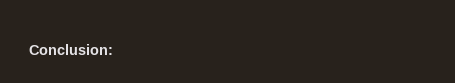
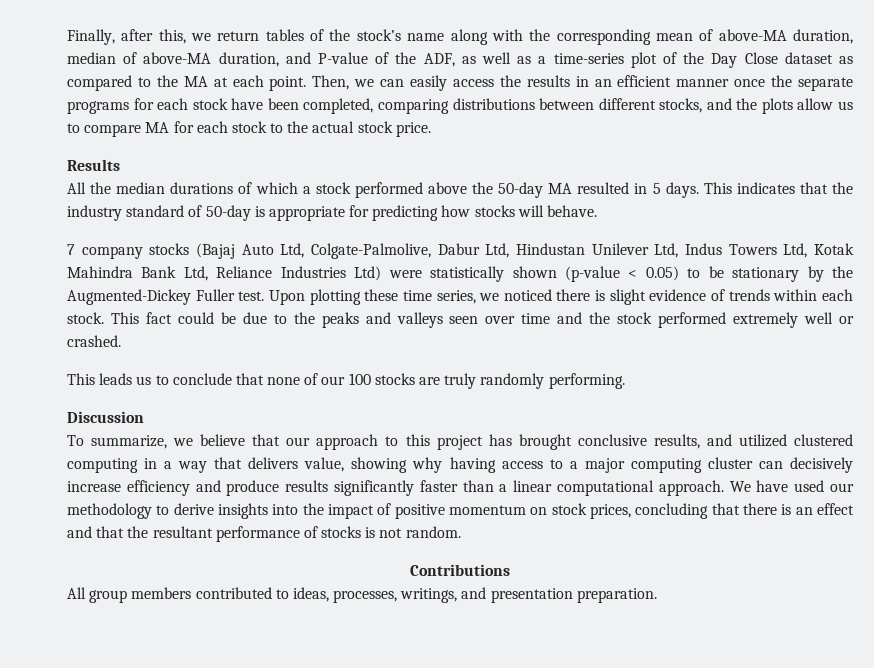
- Conclusion:
+ Finally, after this, we return tables of the stock’s name along with the corresponding mean of above-MA duration, median of above-MA duration, and P-value of the ADF, as well as a time-series plot of the Day Close dataset as compared to the MA at each point. Then, we can easily access the results in an efficient manner once the separate programs for each stock have been completed, comparing distributions between different stocks, and the plots allow us to compare MA for each stock to the actual stock price.
+ Results
+ All the median durations of which a stock performed above the 50-day MA resulted in 5 days. This indicates that the industry standard of 50-day is appropriate for predicting how stocks will behave.
+ 7 company stocks (Bajaj Auto Ltd, Colgate-Palmolive, Dabur Ltd, Hindustan Unilever Ltd, Indus Towers Ltd, Kotak Mahindra Bank Ltd, Reliance Industries Ltd) were statistically shown (p-value < 0.05) to be stationary by the Augmented-Dickey Fuller test. Upon plotting these time series, we noticed there is slight evidence of trends within each stock. This fact could be due to the peaks and valleys seen over time and the stock performed extremely well or crashed.
+ This leads us to conclude that none of our 100 stocks are truly randomly performing.
+ Discussion
+ To summarize, we believe that our approach to this project has brought conclusive results, and utilized clustered computing in a way that delivers value, showing why having access to a major computing cluster can decisively increase efficiency and produce results significantly faster than a linear computational approach. We have used our methodology to derive insights into the impact of positive momentum on stock prices, concluding that there is an effect and that the resultant performance of stocks is not random.
+ Contributions
+ All group members contributed to ideas, processes, writings, and presentation preparation.

